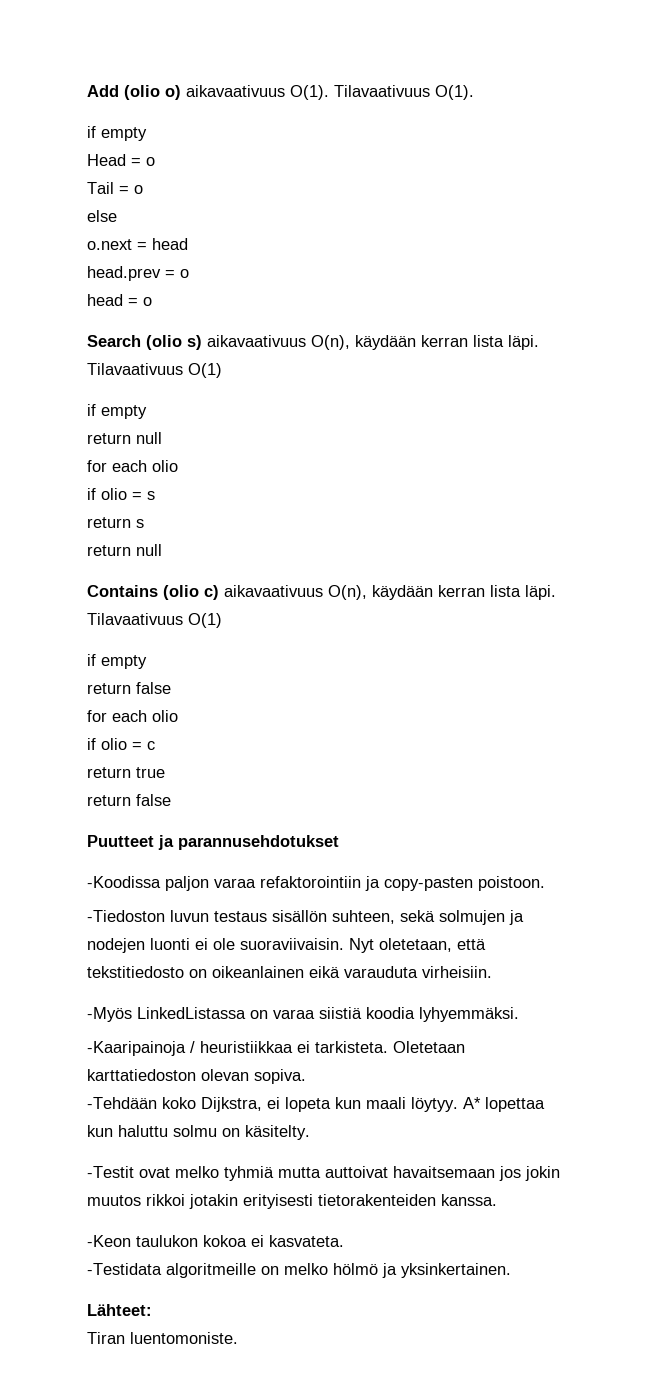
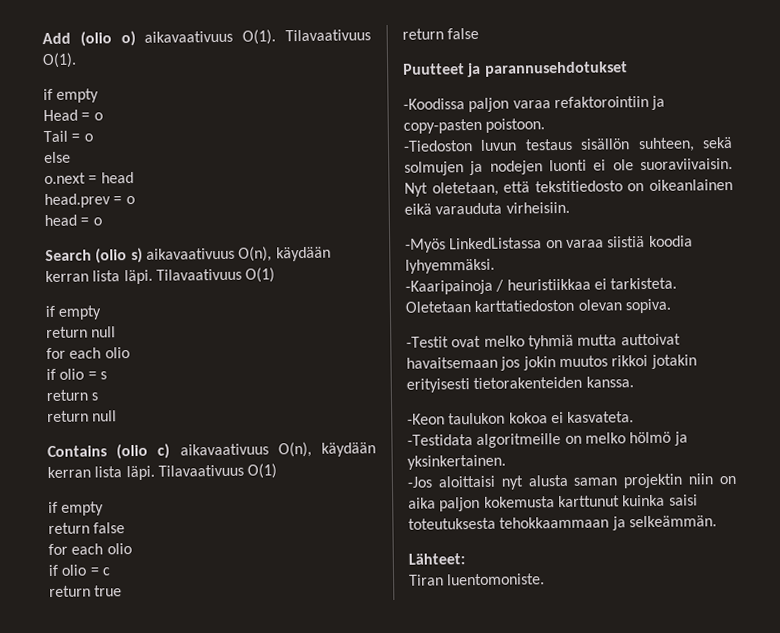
- -Tehdään koko Dijkstra, ei lopeta kun maali löytyy. A* lopettaa kun haluttu solmu on käsitelty.
+ -Jos aloittaisi nyt alusta saman projektin niin on aika paljon kokemusta karttunut kuinka saisi toteutuksesta tehokkaammaan ja selkeämmän.

